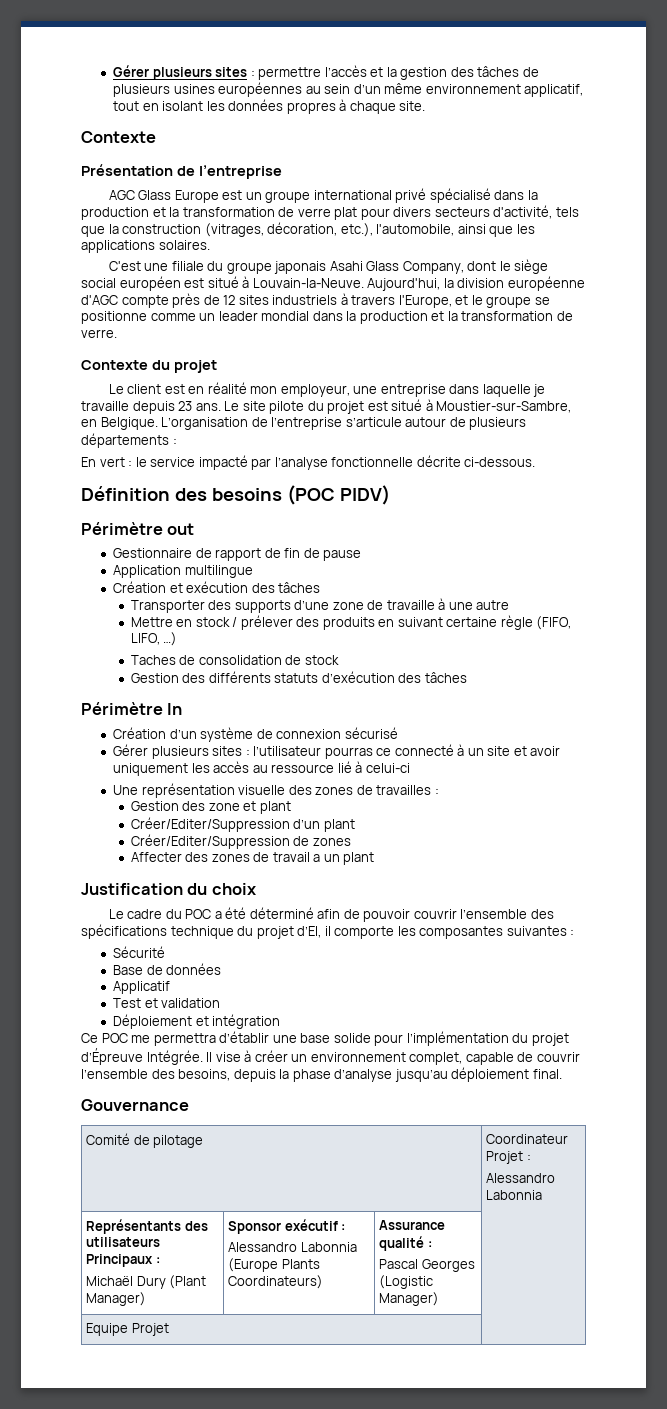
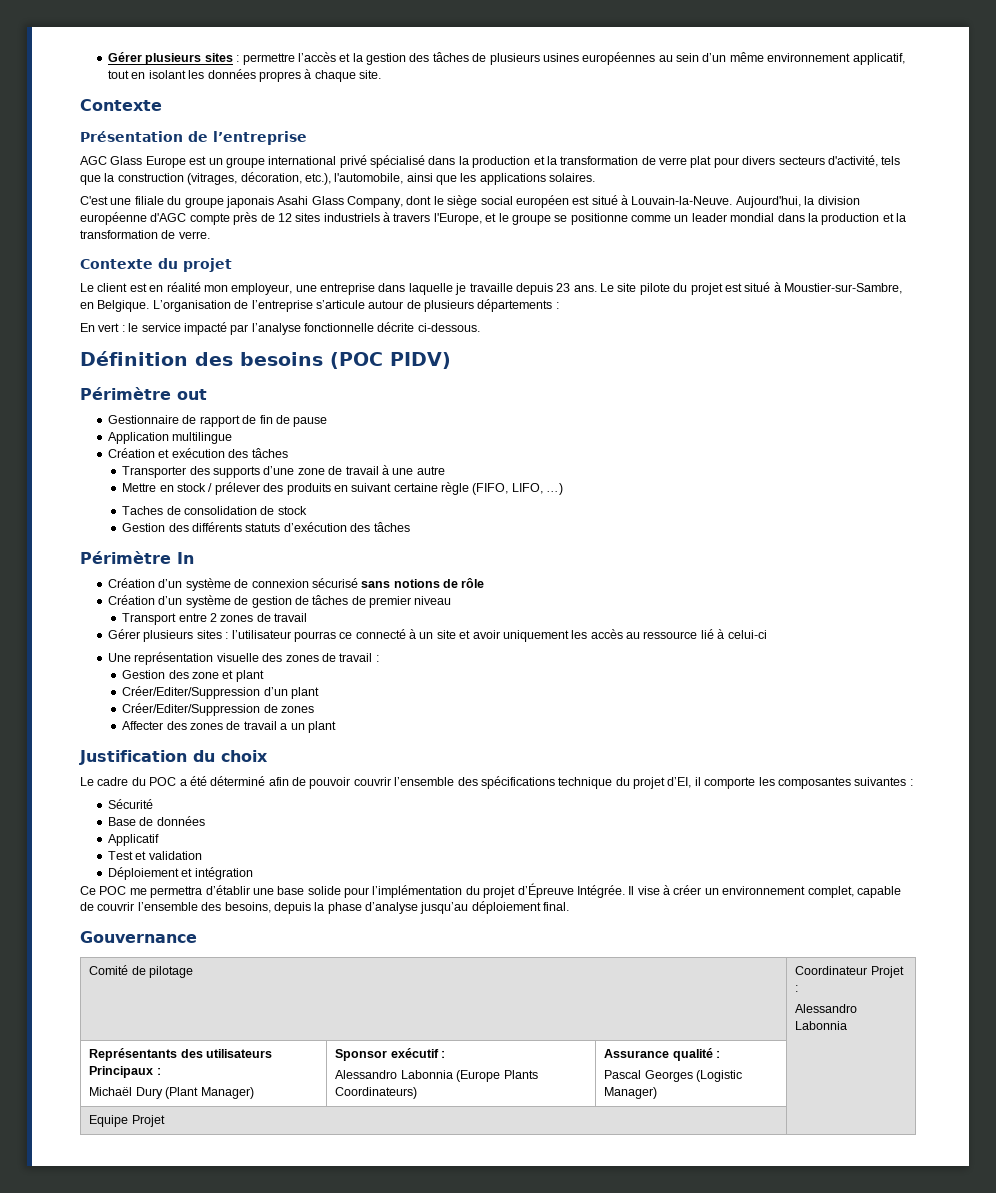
- Transporter des supports d’une zone de travaille à une autre
+ Transporter des supports d’une zone de travail à une autre
- Création d’un système de connexion sécurisé
+ Création d’un système de connexion sécurisé sans notions de rôle
+ Création d’un système de gestion de tâches de premier niveau
+ Transport entre 2 zones de travail
- Une représentation visuelle des zones de travailles :
+ Une représentation visuelle des zones de travail :

